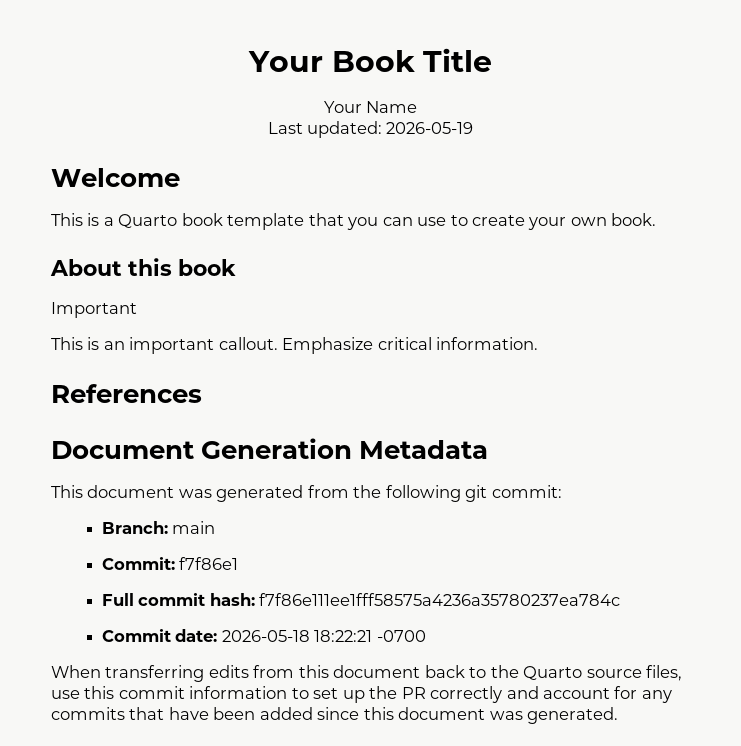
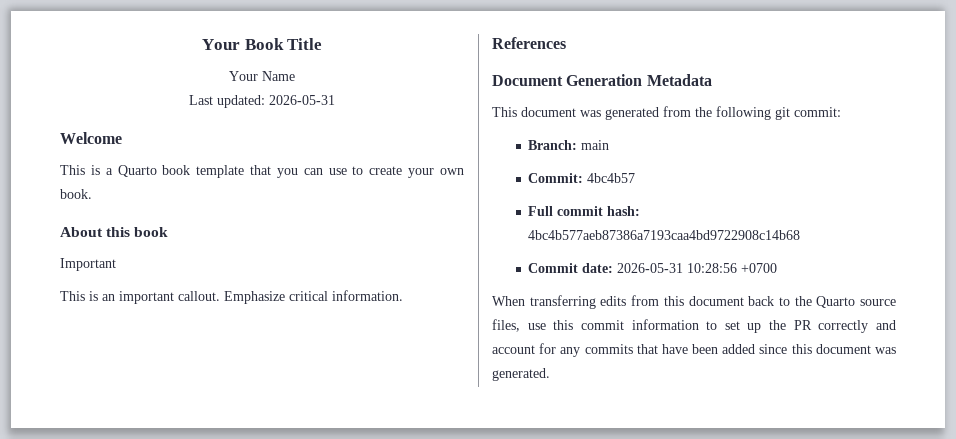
- Last updated: 2026-05-19
+ Last updated: 2026-05-31
- Commit: f7f86e1
+ Commit: 4bc4b57
- Full commit hash: f7f86e111ee1fff58575a4236a35780237ea784c
+ Full commit hash: 4bc4b577aeb87386a7193caa4bd9722908c14b68
- Commit date: 2026-05-18 18:22:21 -0700
+ Commit date: 2026-05-31 10:28:56 +0700

